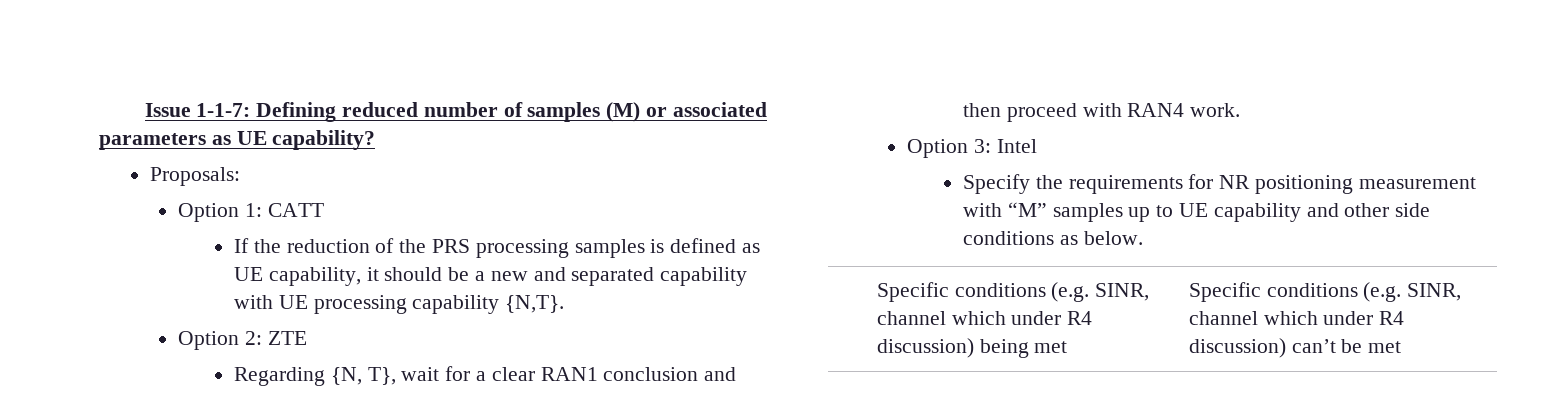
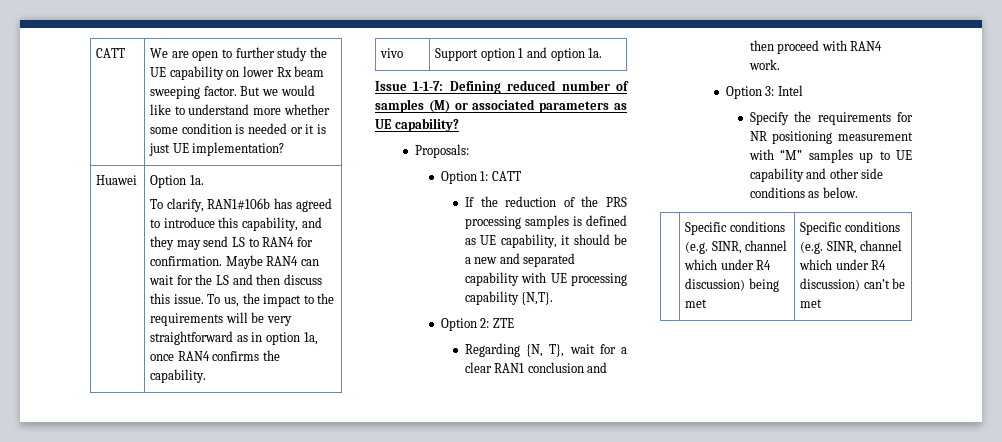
+ CATT | We are open to further study the UE capability on lower Rx beam sweeping factor. But we would like to understand more whether some condition is needed or it is just UE implementation?
+ Huawei | Option 1a.
+ To clarify, RAN1#106b has agreed to introduce this capability, and they may send LS to RAN4 for confirmation. Maybe RAN4 can wait for the LS and then discuss this issue. To us, the impact to the requirements will be very straightforward as in option 1a, once RAN4 confirms the capability.
+ vivo | Support option 1 and option 1a.

